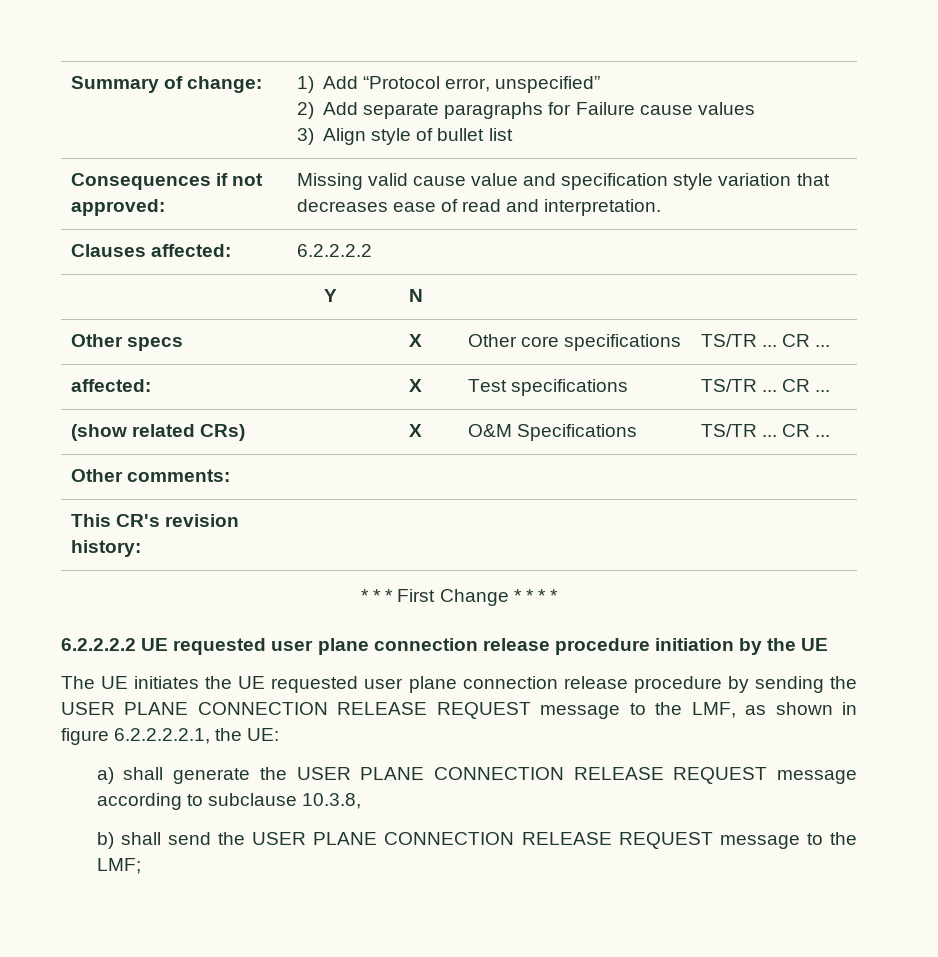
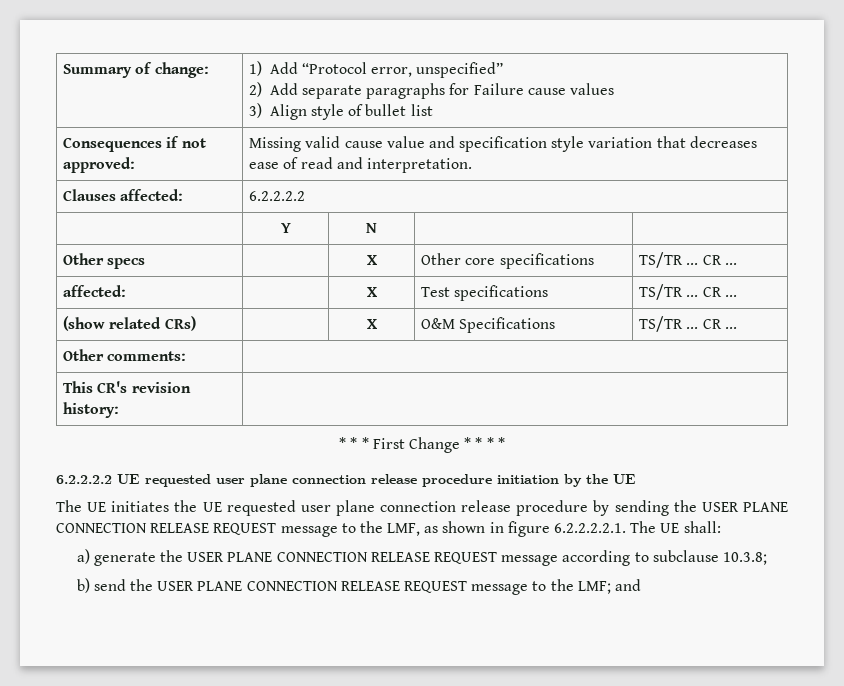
- The UE initiates the UE requested user plane connection release procedure by sending the USER PLANE CONNECTION RELEASE REQUEST message to the LMF, as shown in figure 6.2.2.2.2.1, the UE:
+ The UE initiates the UE requested user plane connection release procedure by sending the USER PLANE CONNECTION RELEASE REQUEST message to the LMF, as shown in figure 6.2.2.2.2.1. The UE shall:
- a) shall generate the USER PLANE CONNECTION RELEASE REQUEST message according to subclause 10.3.8,
+ a) generate the USER PLANE CONNECTION RELEASE REQUEST message according to subclause 10.3.8;
- b) shall send the USER PLANE CONNECTION RELEASE REQUEST message to the LMF;
+ b) send the USER PLANE CONNECTION RELEASE REQUEST message to the LMF; and

